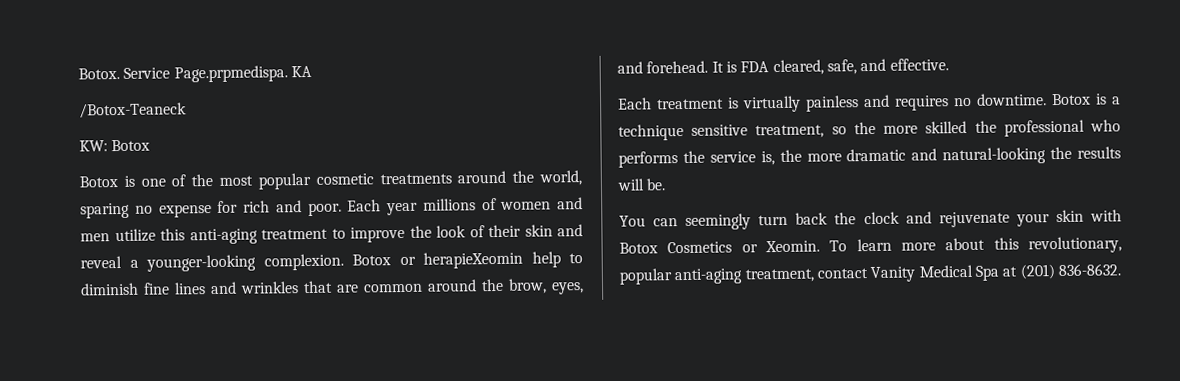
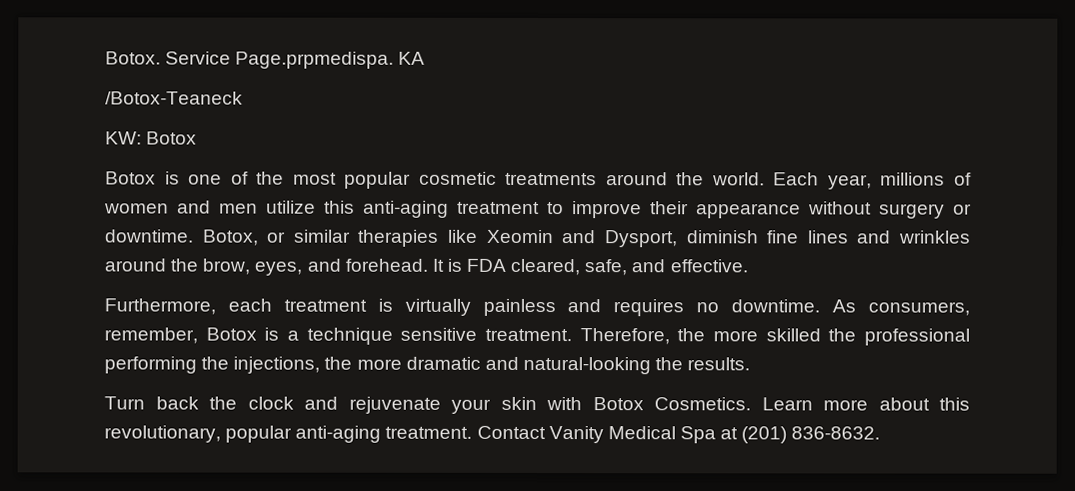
- Botox is one of the most popular cosmetic treatments around the world, sparing no expense for rich and poor. Each year millions of women and men utilize this anti-aging treatment to improve the look of their skin and reveal a younger-looking complexion. Botox or herapieXeomin help to diminish fine lines and wrinkles that are common around the brow, eyes, and forehead.
+ Botox is one of the most popular cosmetic treatments around the world. Each year, millions of women and men utilize this anti-aging treatment to improve their appearance without surgery or downtime. Botox, or similar therapies like Xeomin and Dysport, diminish fine lines and wrinkles around the brow, eyes, and forehead.
- Each treatment is virtually painless and requires no downtime.
+ Furthermore, each treatment is virtually painless and requires no downtime.
- Botox is a technique sensitive treatment, so the more skilled the professional who performs the service is, the more dramatic and natural-looking the results will be.
- You can seemingly turn back the clock and rejuvenate your skin with Botox Cosmetics or Xeomin. To learn more about this revolutionary, popular anti-aging treatment, contact Vanity Medical Spa at (201) 836-8632.
+ As consumers, remember, Botox is a technique sensitive treatment. Therefore, the more skilled the professional performing the injections, the more dramatic and natural-looking the results.
+ Turn back the clock and rejuvenate your skin with Botox Cosmetics. Learn more about this revolutionary, popular anti-aging treatment. Contact Vanity Medical Spa at (201) 836-8632.

